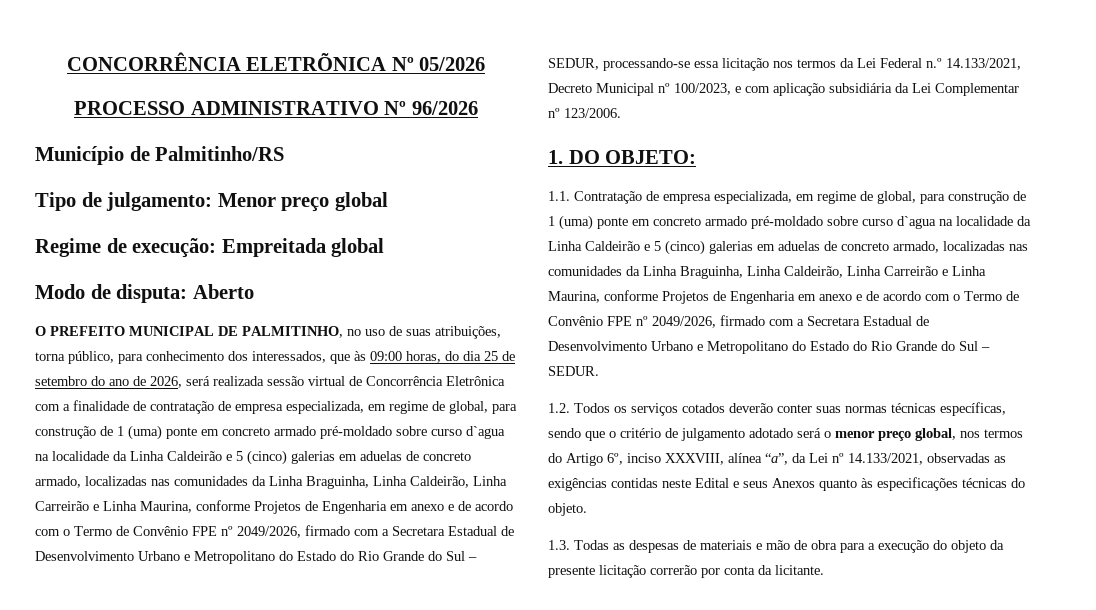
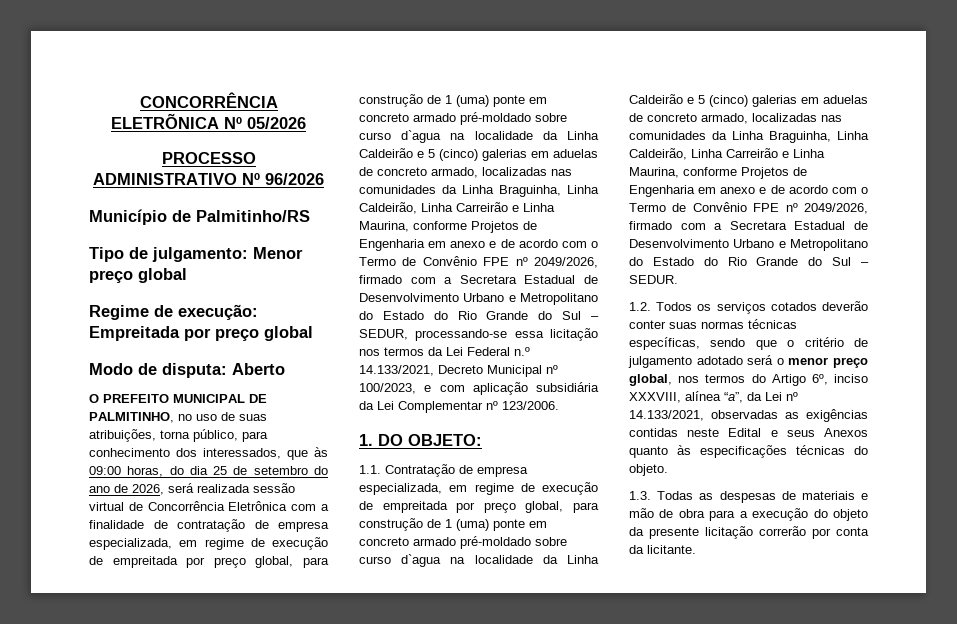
- Regime de execução: Empreitada global
+ Regime de execução: Empreitada por preço global
- O PREFEITO MUNICIPAL DE PALMITINHO, no uso de suas atribuições, torna público, para conhecimento dos interessados, que às 09:00 horas, do dia 25 de setembro do ano de 2026, será realizada sessão virtual de Concorrência Eletrônica com a finalidade de contratação de empresa especializada, em regime de global, para construção de 1 (uma) ponte em concreto armado pré-moldado sobre curso d`agua na localidade da Linha Caldeirão e 5 (cinco) galerias em aduelas de concreto armado, localizadas nas comunidades da Linha Braguinha, Linha Caldeirão, Linha Carreirão e Linha Maurina, conforme Projetos de Engenharia em anexo e de acordo com o Termo de Convênio FPE nº 2049/2026, firmado com a Secretara Estadual de Desenvolvimento Urbano e Metropolitano do Estado do Rio Grande do Sul – SEDUR, processando-se essa licitação nos termos da Lei Federal n.º 14.133/2021, Decreto Municipal nº 100/2023, e com aplicação subsidiária da Lei Complementar nº 123/2006.
+ O PREFEITO MUNICIPAL DE PALMITINHO, no uso de suas atribuições, torna público, para conhecimento dos interessados, que às 09:00 horas, do dia 25 de setembro do ano de 2026, será realizada sessão virtual de Concorrência Eletrônica com a finalidade de contratação de empresa especializada, em regime de execução de empreitada por preço global, para construção de 1 (uma) ponte em concreto armado pré-moldado sobre curso d`agua na localidade da Linha Caldeirão e 5 (cinco) galerias em aduelas de concreto armado, localizadas nas comunidades da Linha Braguinha, Linha Caldeirão, Linha Carreirão e Linha Maurina, conforme Projetos de Engenharia em anexo e de acordo com o Termo de Convênio FPE nº 2049/2026, firmado com a Secretara Estadual de Desenvolvimento Urbano e Metropolitano do Estado do Rio Grande do Sul – SEDUR, processando-se essa licitação nos termos da Lei Federal n.º 14.133/2021, Decreto Municipal nº 100/2023, e com aplicação subsidiária da Lei Complementar nº 123/2006.
- 1.1. Contratação de empresa especializada, em regime de global, para construção de 1 (uma) ponte em concreto armado pré-moldado sobre curso d`agua na localidade da Linha Caldeirão e 5 (cinco) galerias em aduelas de concreto armado, localizadas nas comunidades da Linha Braguinha, Linha Caldeirão, Linha Carreirão e Linha Maurina, conforme Projetos de Engenharia em anexo e de acordo com o Termo de Convênio FPE nº 2049/2026, firmado com a Secretara Estadual de Desenvolvimento Urbano e Metropolitano do Estado do Rio Grande do Sul – SEDUR.
+ 1.1. Contratação de empresa especializada, em regime de execução de empreitada por preço global, para construção de 1 (uma) ponte em concreto armado pré-moldado sobre curso d`agua na localidade da Linha Caldeirão e 5 (cinco) galerias em aduelas de concreto armado, localizadas nas comunidades da Linha Braguinha, Linha Caldeirão, Linha Carreirão e Linha Maurina, conforme Projetos de Engenharia em anexo e de acordo com o Termo de Convênio FPE nº 2049/2026, firmado com a Secretara Estadual de Desenvolvimento Urbano e Metropolitano do Estado do Rio Grande do Sul – SEDUR.

